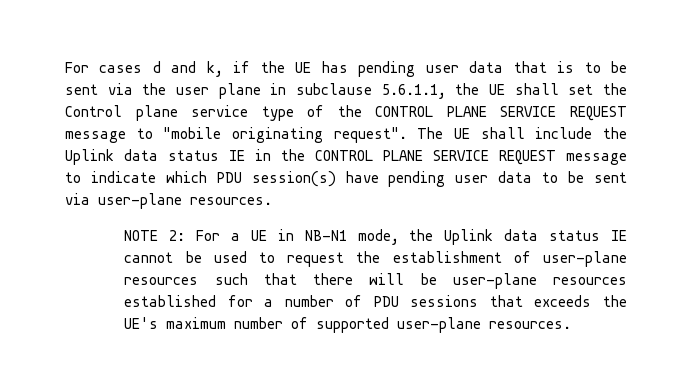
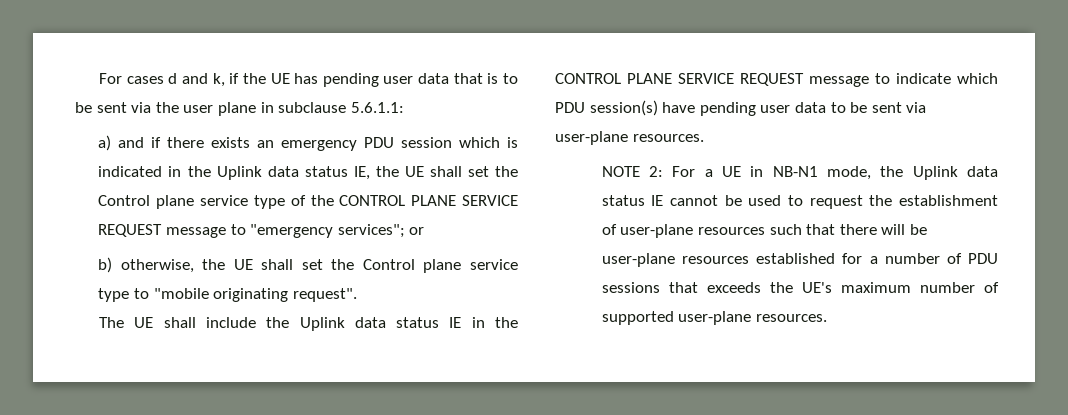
- For cases d and k, if the UE has pending user data that is to be sent via the user plane in subclause 5.6.1.1, the UE shall set the Control plane service type of the CONTROL PLANE SERVICE REQUEST message to "mobile originating request". The UE shall include the Uplink data status IE in the CONTROL PLANE SERVICE REQUEST message to indicate which PDU session(s) have pending user data to be sent via user-plane resources.
+ For cases d and k, if the UE has pending user data that is to be sent via the user plane in subclause 5.6.1.1:
+ a) and if there exists an emergency PDU session which is indicated in the Uplink data status IE, the UE shall set the Control plane service type of the CONTROL PLANE SERVICE REQUEST message to "emergency services"; or
+ b) otherwise, the UE shall set the Control plane service type to "mobile originating request".
+ The UE shall include the Uplink data status IE in the CONTROL PLANE SERVICE REQUEST message to indicate which PDU session(s) have pending user data to be sent via user-plane resources.

